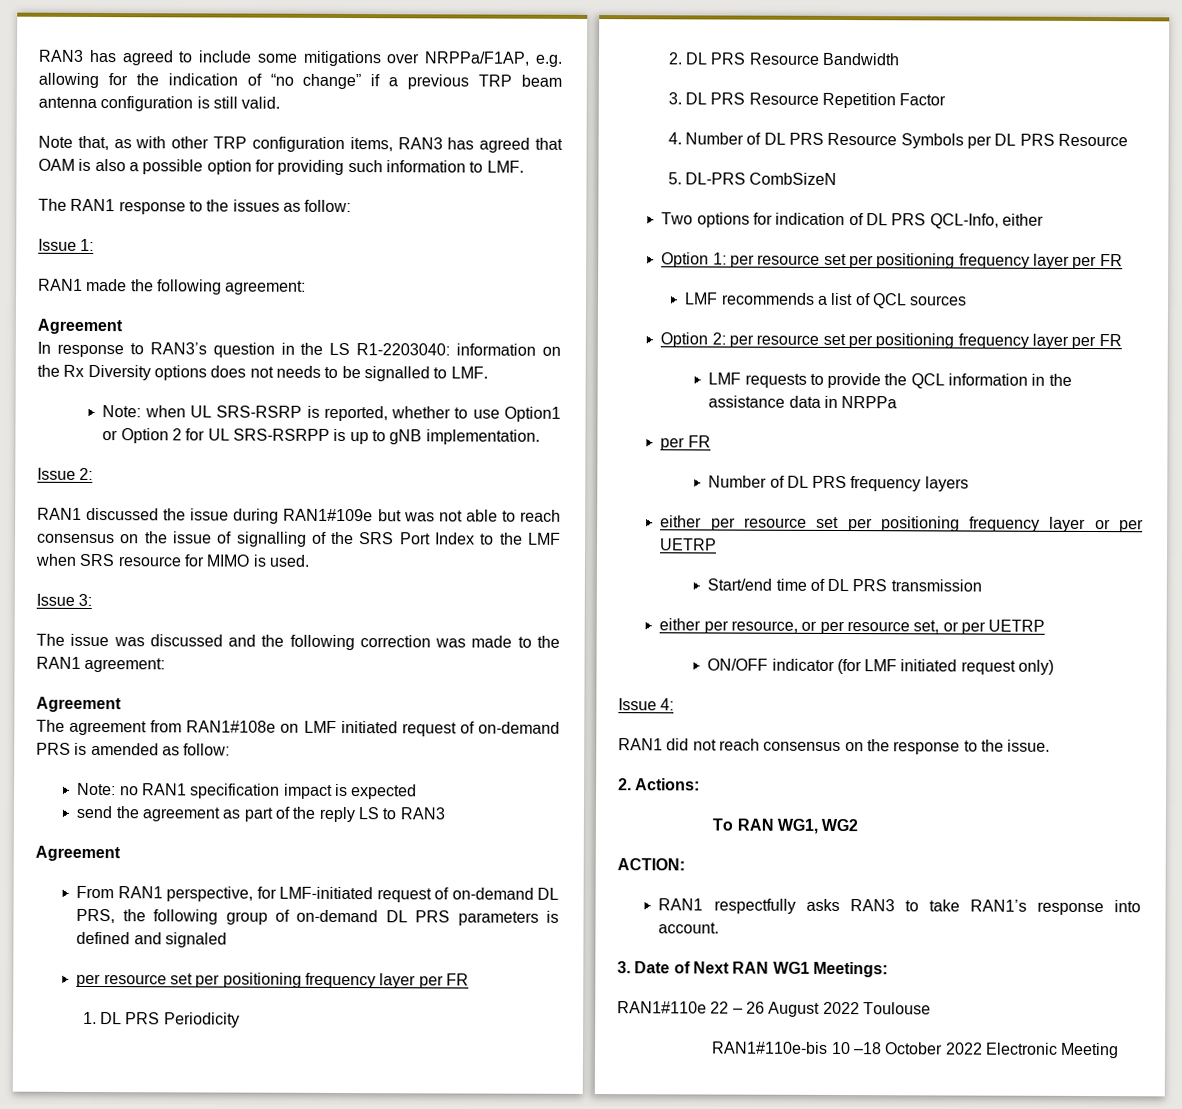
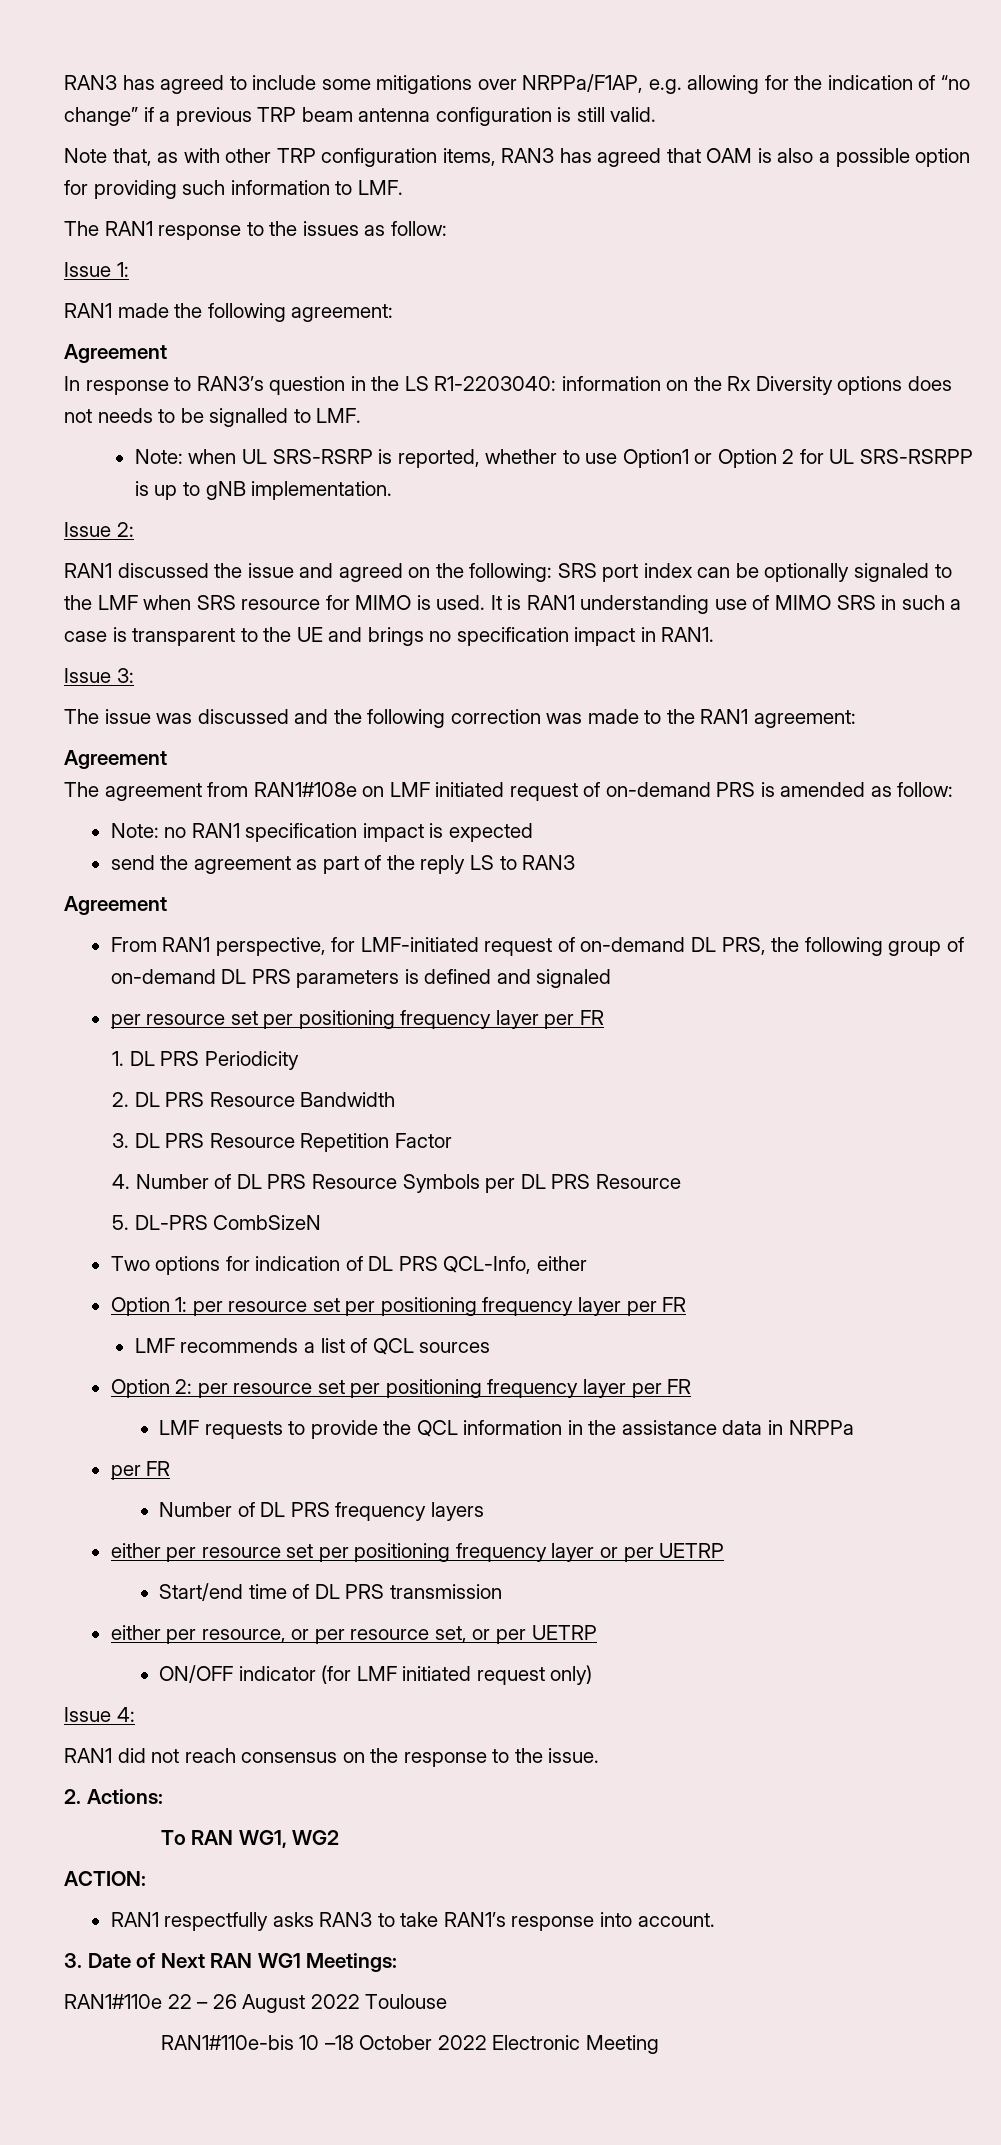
- RAN1 discussed the issue during RAN1#109e but was not able to reach consensus on the issue of signalling of the SRS Port Index to the LMF when SRS resource for MIMO is used.
+ RAN1 discussed the issue and agreed on the following: SRS port index can be optionally signaled to the LMF when SRS resource for MIMO is used. It is RAN1 understanding use of MIMO SRS in such a case is transparent to the UE and brings no specification impact in RAN1.

